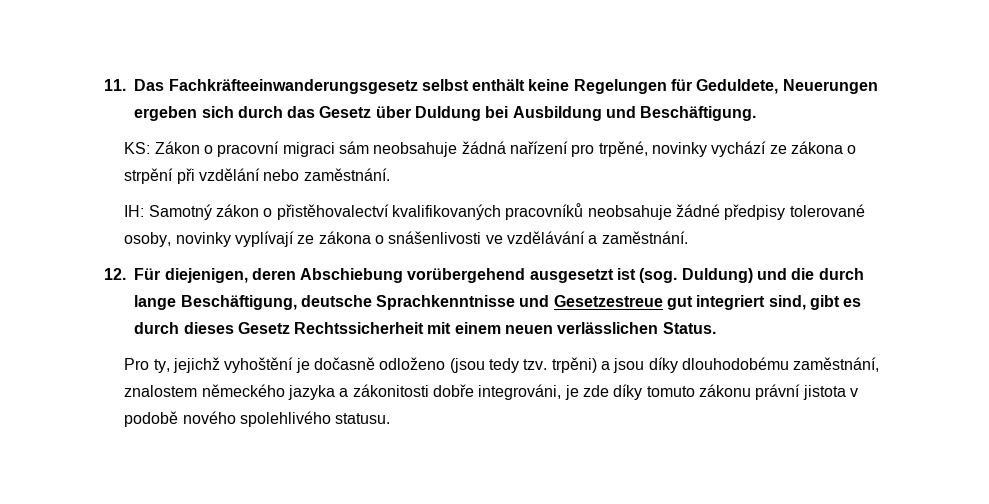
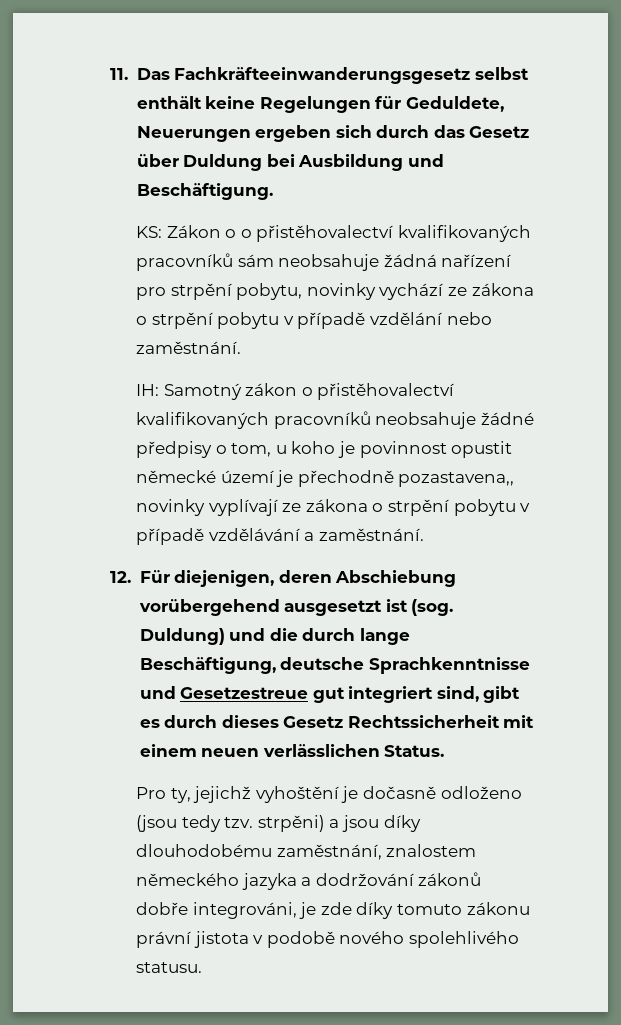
- KS: Zákon o pracovní migraci sám neobsahuje žádná nařízení pro trpěné, novinky vychází ze zákona o strpění při vzdělání nebo zaměstnání.
+ KS: Zákon o o přistěhovalectví kvalifikovaných pracovníků sám neobsahuje žádná nařízení pro strpění pobytu, novinky vychází ze zákona o strpění pobytu v případě vzdělání nebo zaměstnání.
- IH: Samotný zákon o přistěhovalectví kvalifikovaných pracovníků neobsahuje žádné předpisy tolerované osoby, novinky vyplívají ze zákona o snášenlivosti ve vzdělávání a zaměstnání.
+ IH: Samotný zákon o přistěhovalectví kvalifikovaných pracovníků neobsahuje žádné předpisy o tom, u koho je povinnost opustit německé území je přechodně pozastavena,, novinky vyplívají ze zákona o strpění pobytu v případě vzdělávání a zaměstnání.
- Pro ty, jejichž vyhoštění je dočasně odloženo (jsou tedy tzv. trpěni) a jsou díky dlouhodobému zaměstnání, znalostem německého jazyka a zákonitosti dobře integrováni, je zde díky tomuto zákonu právní jistota v podobě nového spolehlivého statusu.
+ Pro ty, jejichž vyhoštění je dočasně odloženo (jsou tedy tzv. strpěni) a jsou díky dlouhodobému zaměstnání, znalostem německého jazyka a dodržování zákonů dobře integrováni, je zde díky tomuto zákonu právní jistota v podobě nového spolehlivého statusu.

